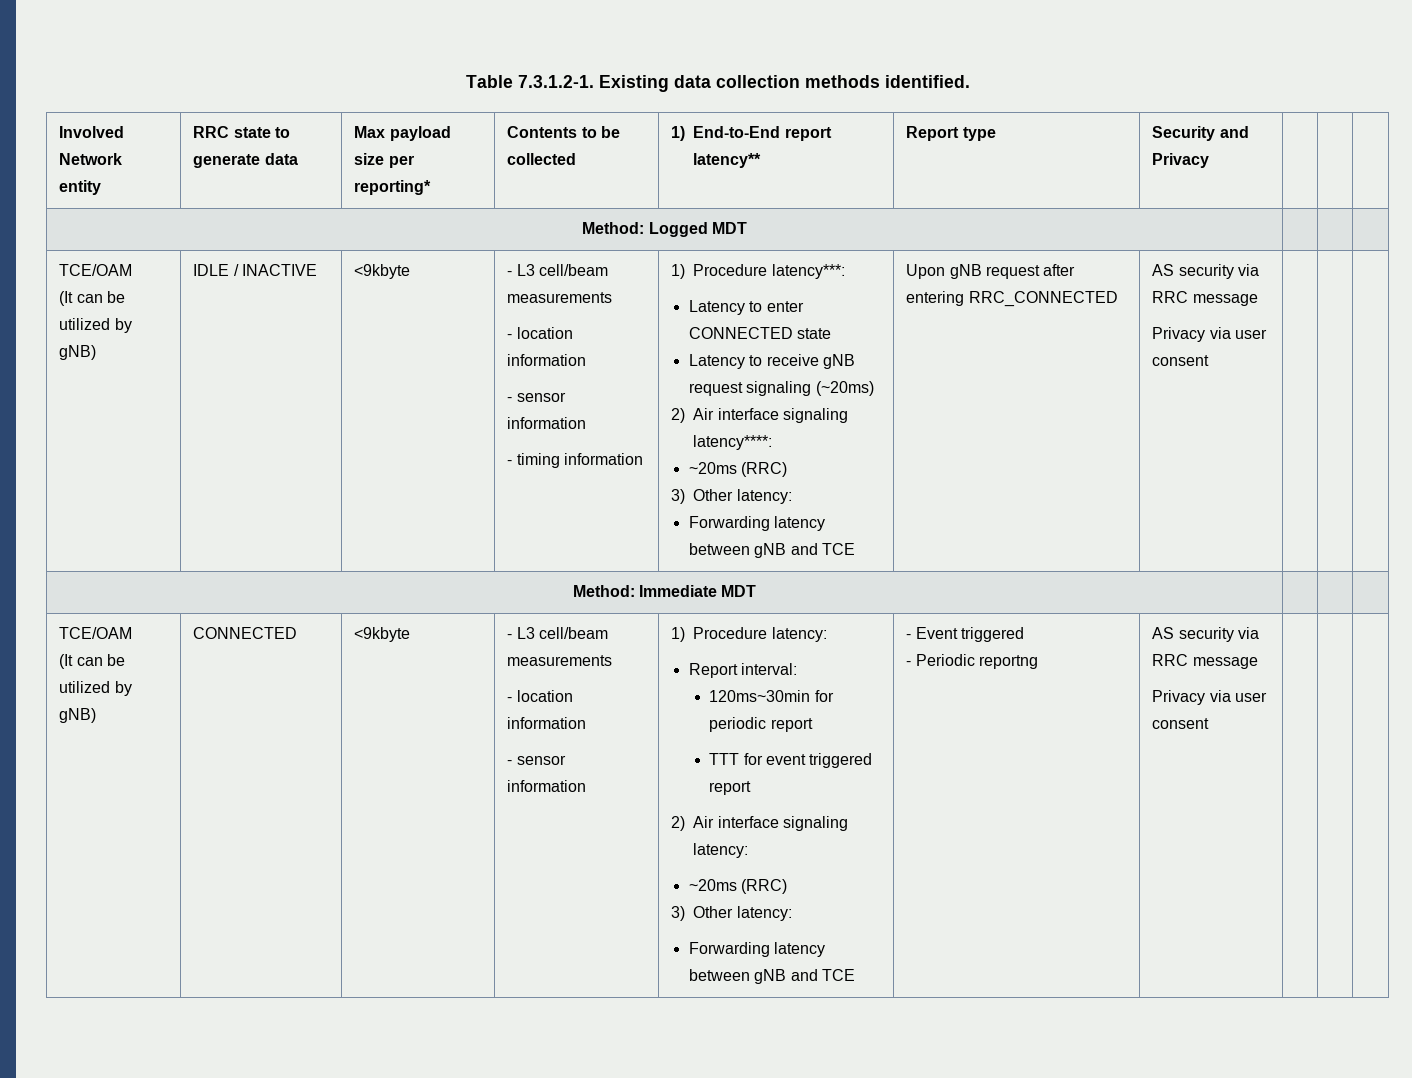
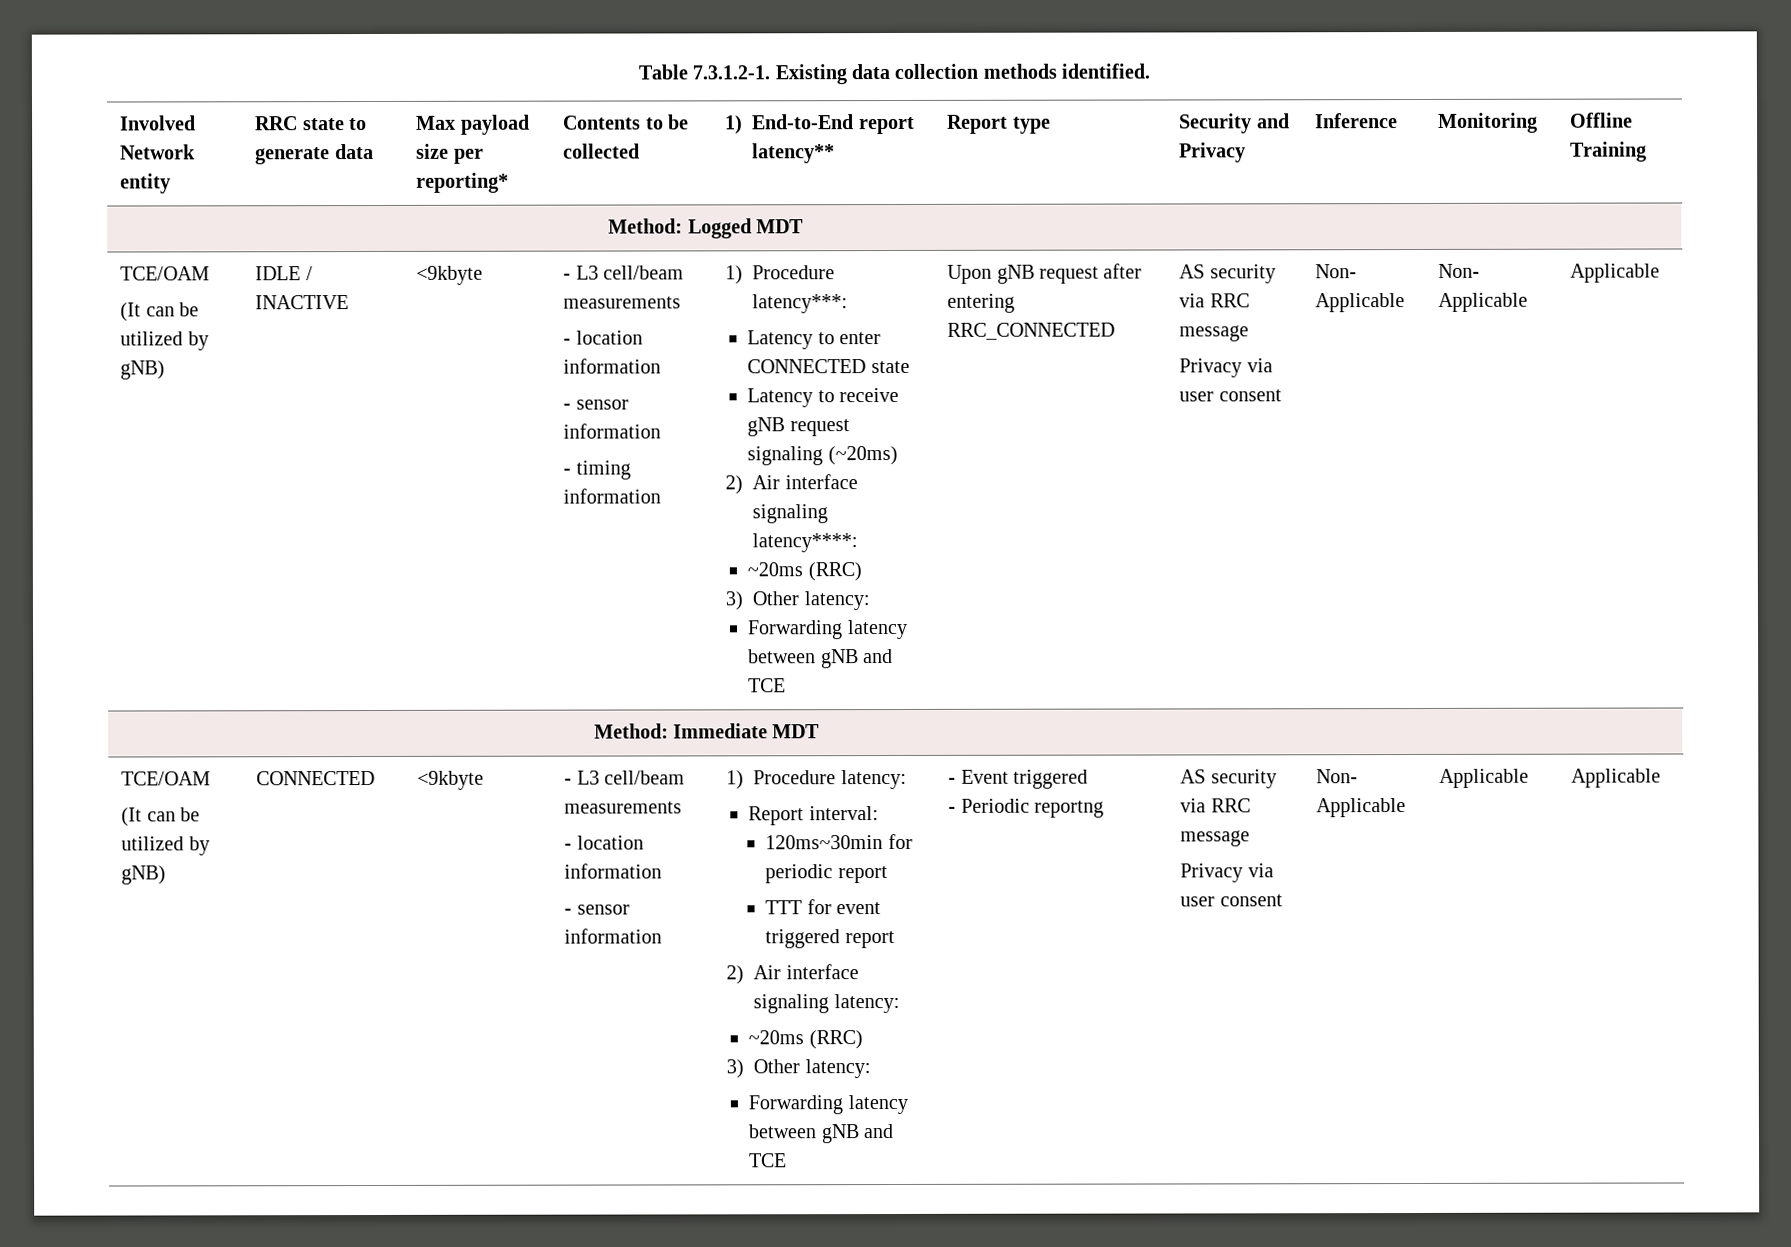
- Involved Network entity | RRC state to generate data | Max payload size per reporting* | Contents to be collected | 1) End-to-End report latency** | Report type | Security and Privacy | | |
+ Involved Network entity | RRC state to generate data | Max payload size per reporting* | Contents to be collected | 1) End-to-End report latency** | Report type | Security and Privacy | Inference | Monitoring | Offline Training
+ Non- Applicable | Non- Applicable | Applicable
+ Non- Applicable | Applicable | Applicable

